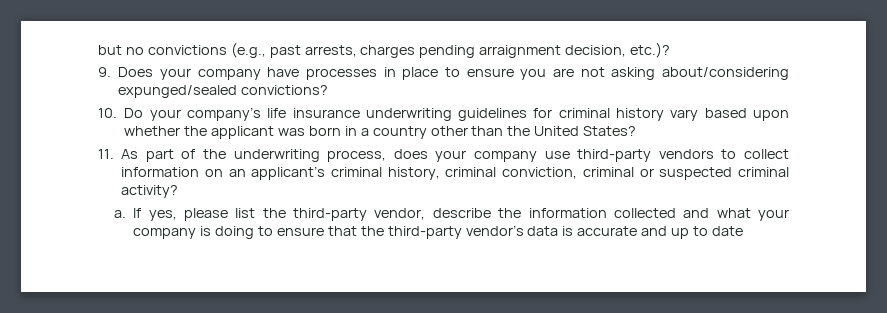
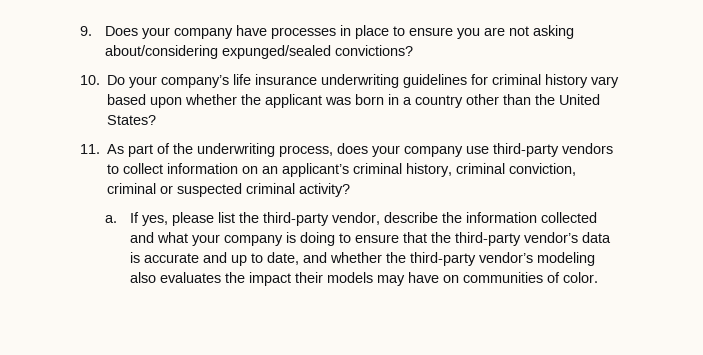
- but no convictions (e.g., past arrests, charges pending arraignment decision, etc.)?
- If yes, please list the third-party vendor, describe the information collected and what your company is doing to ensure that the third-party vendor’s data is accurate and up to date
+ If yes, please list the third-party vendor, describe the information collected and what your company is doing to ensure that the third-party vendor’s data is accurate and up to date, and whether the third-party vendor’s modeling also evaluates the impact their models may have on communities of color.

